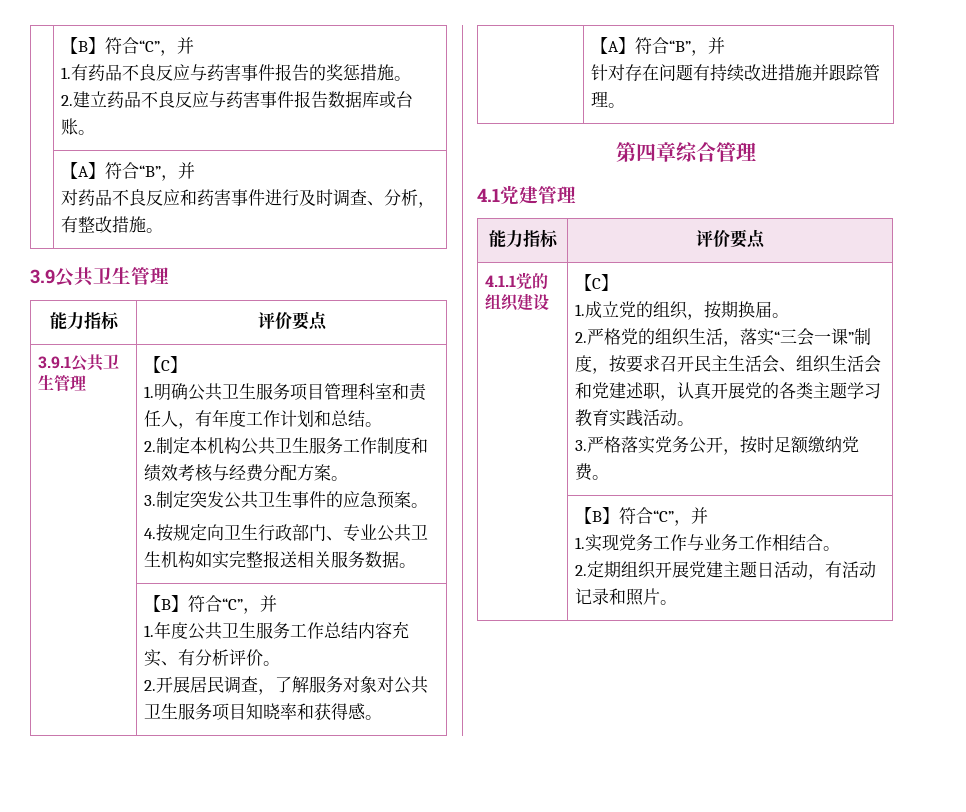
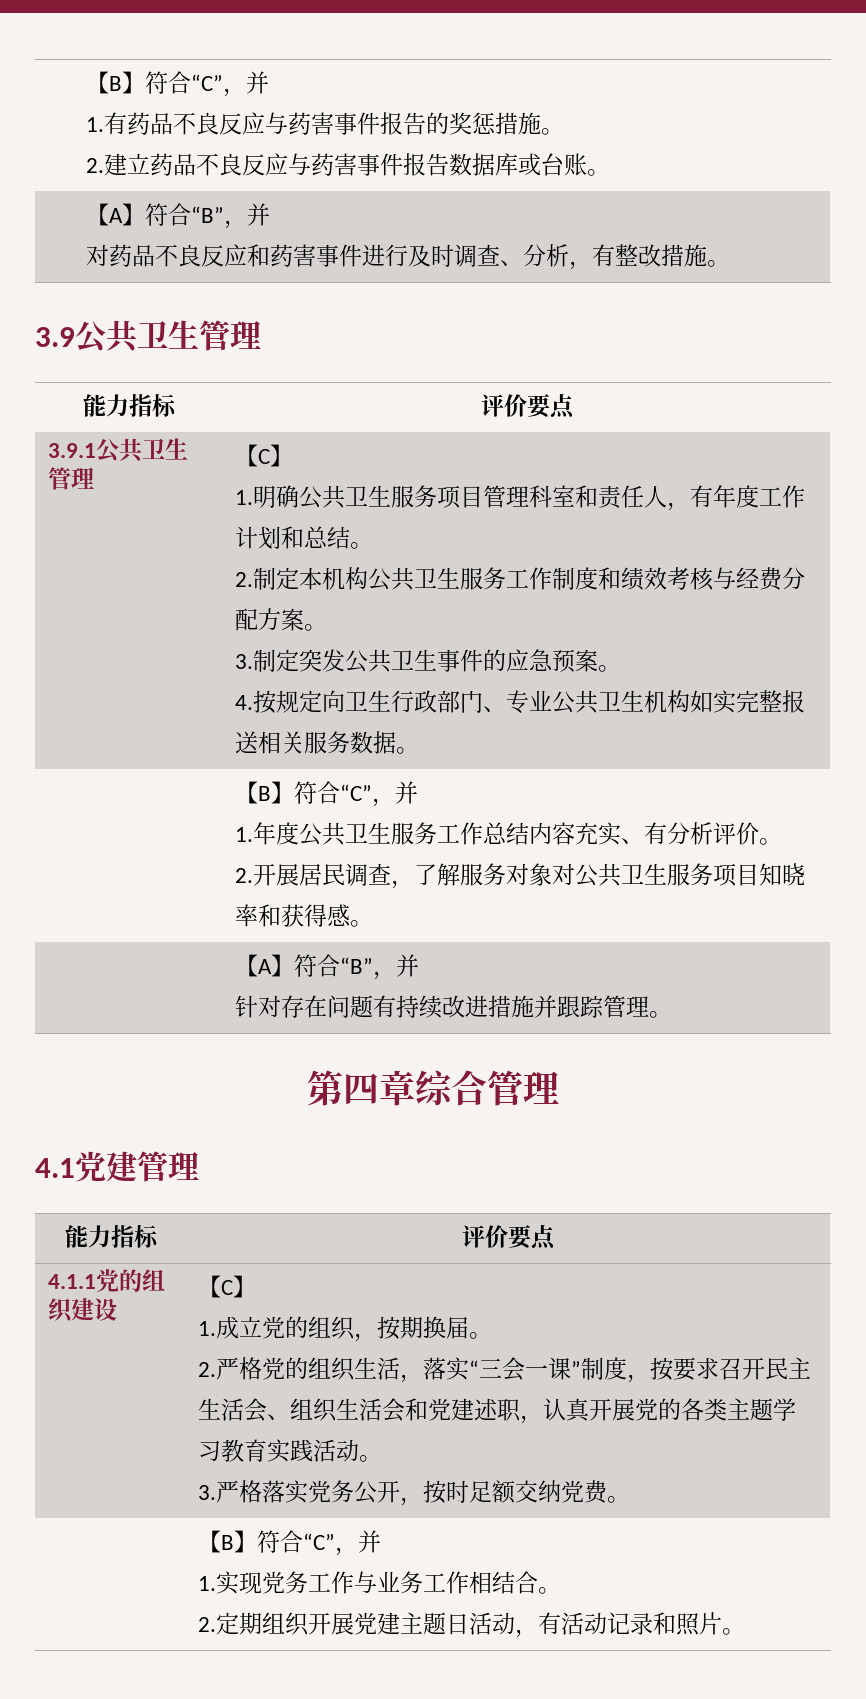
- 3.严格落实党务公开，按时足额缴纳党费。
+ 3.严格落实党务公开，按时足额交纳党费。

